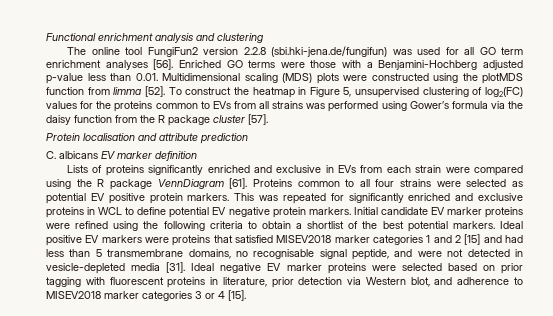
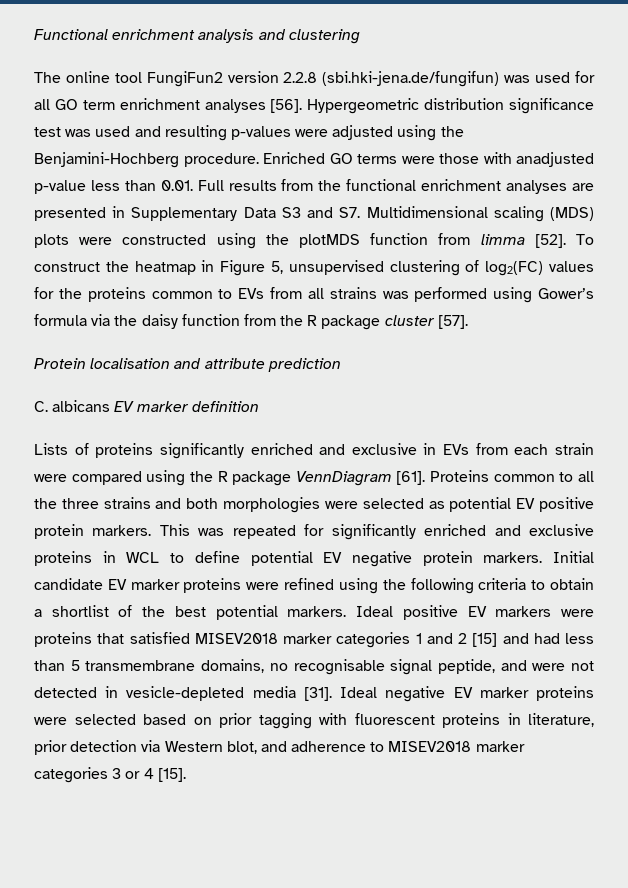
+ Hypergeometric distribution significance test was used and resulting p-values were adjusted using the Benjamini-Hochberg procedure.
- Enriched GO terms were those with a Benjamini-Hochberg adjusted p-value less than 0.01. Multidimensional scaling (MDS) plots were constructed using the plotMDS function from limma [52].
+ Enriched GO terms were those with anadjusted p-value less than 0.01. Full results from the functional enrichment analyses are presented in Supplementary Data S3 and S7. Multidimensional scaling (MDS) plots were constructed using the plotMDS function from limma [52].
- Proteins common to all four strains were selected as potential EV positive protein markers.
+ Proteins common to all the three strains and both morphologies were selected as potential EV positive protein markers.

